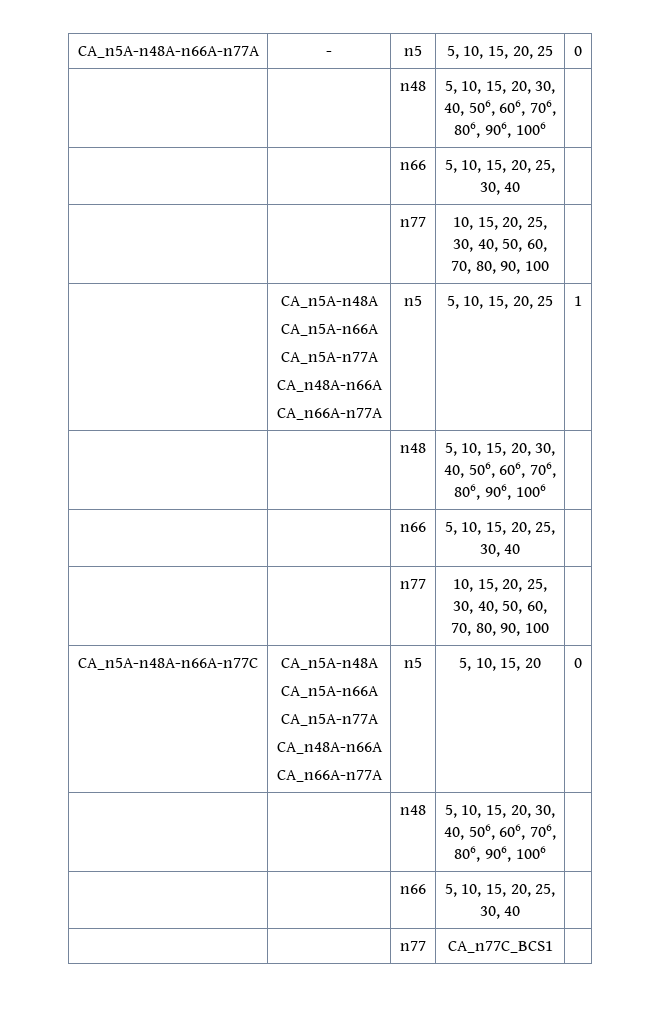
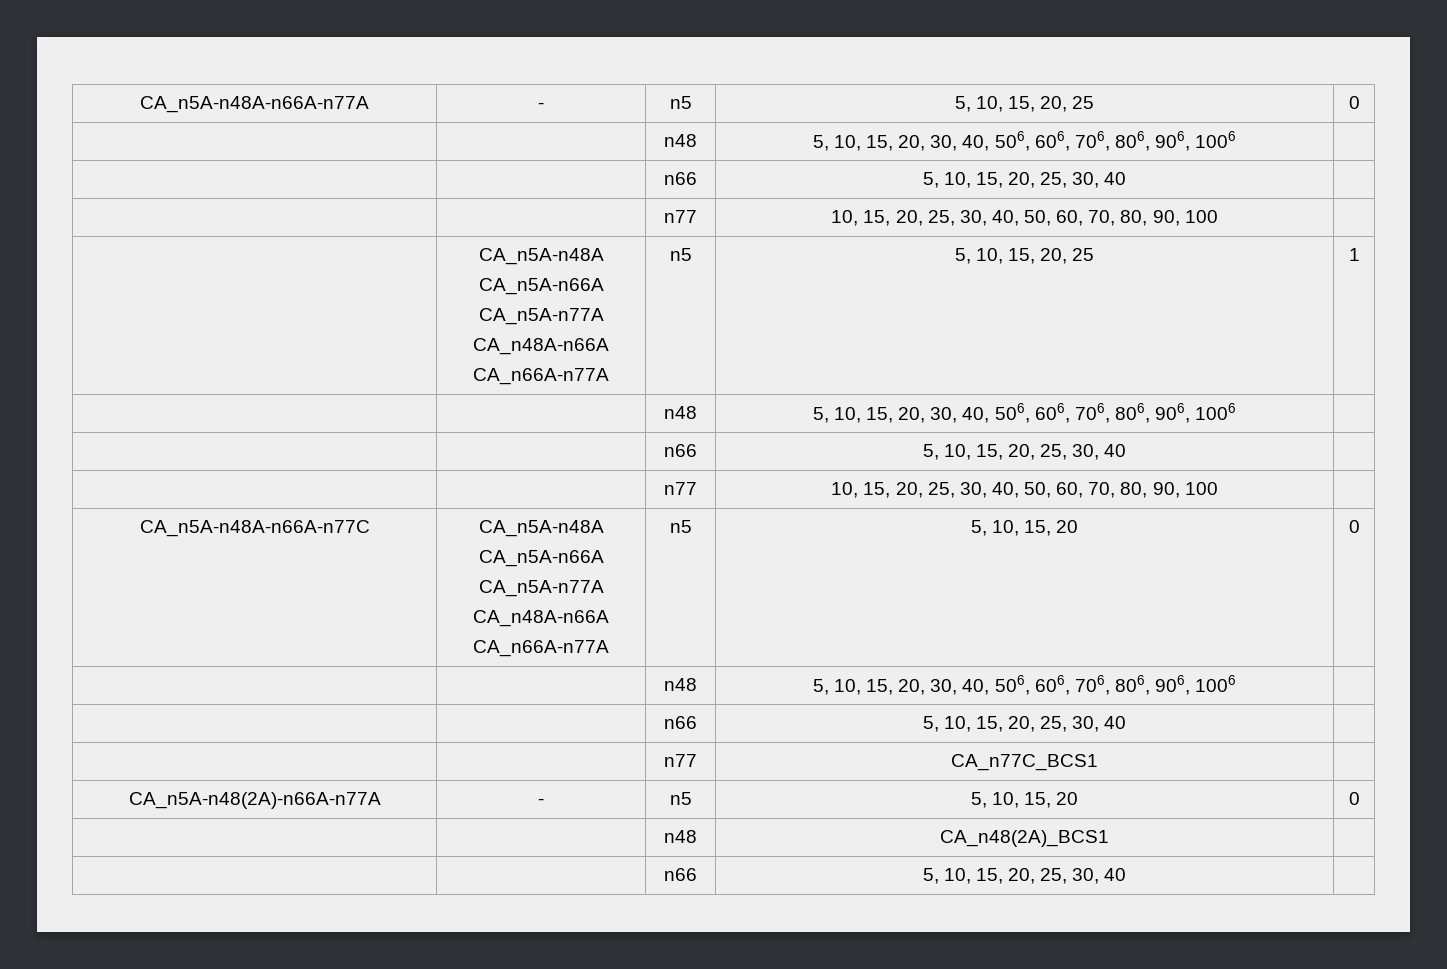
+ CA_n5A-n48(2A)-n66A-n77A | - | n5 | 5, 10, 15, 20 | 0
+ | | n48 | CA_n48(2A)_BCS1 |
+ | | n66 | 5, 10, 15, 20, 25, 30, 40 |

